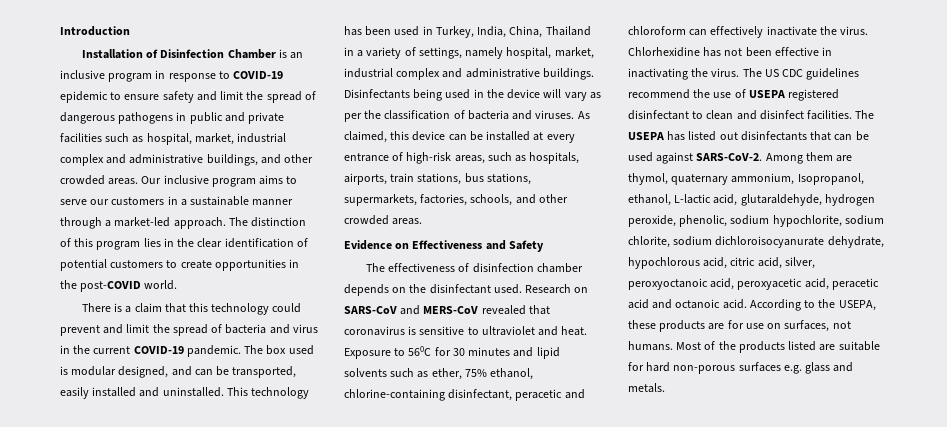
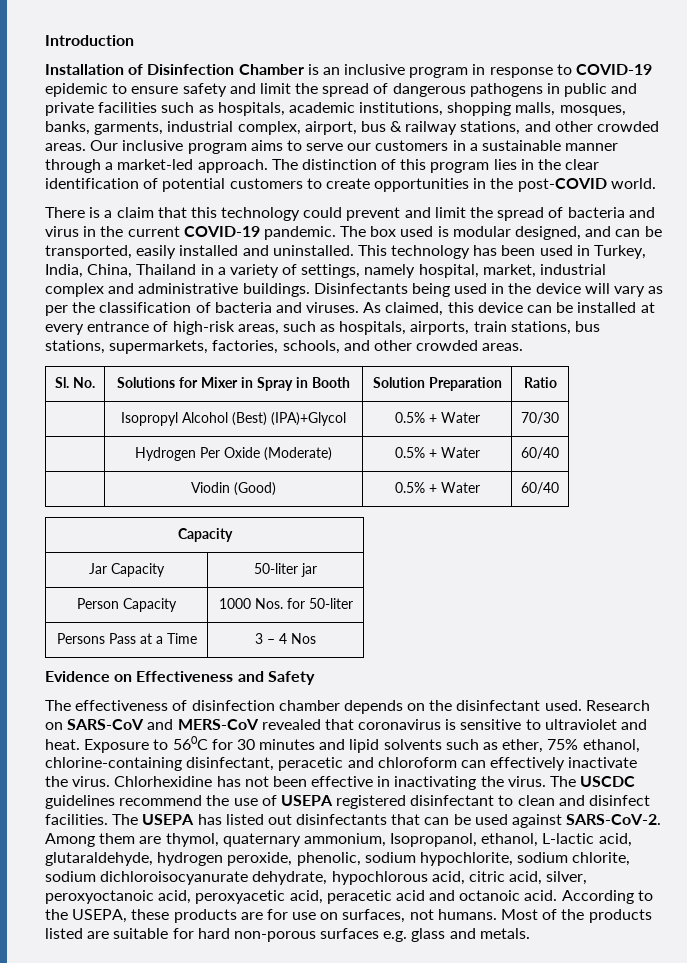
- Installation of Disinfection Chamber is an inclusive program in response to COVID-19 epidemic to ensure safety and limit the spread of dangerous pathogens in public and private facilities such as hospital, market, industrial complex and administrative buildings, and other crowded areas.
+ Installation of Disinfection Chamber is an inclusive program in response to COVID-19 epidemic to ensure safety and limit the spread of dangerous pathogens in public and private facilities such as hospitals, academic institutions, shopping malls, mosques, banks, garments, industrial complex, airport, bus & railway stations, and other crowded areas.
+ Sl. No. | Solutions for Mixer in Spray in Booth | Solution Preparation | Ratio
+ | Isopropyl Alcohol (Best) (IPA)+Glycol | 0.5% + Water | 70/30
+ | Hydrogen Per Oxide (Moderate) | 0.5% + Water | 60/40
+ | Viodin (Good) | 0.5% + Water | 60/40
+ Capacity
+ Jar Capacity | 50-liter jar
+ Person Capacity | 1000 Nos. for 50-liter
+ Persons Pass at a Time | 3 – 4 Nos
- The US CDC guidelines recommend the use of USEPA registered disinfectant to clean and disinfect facilities.
+ The USCDC guidelines recommend the use of USEPA registered disinfectant to clean and disinfect facilities.

